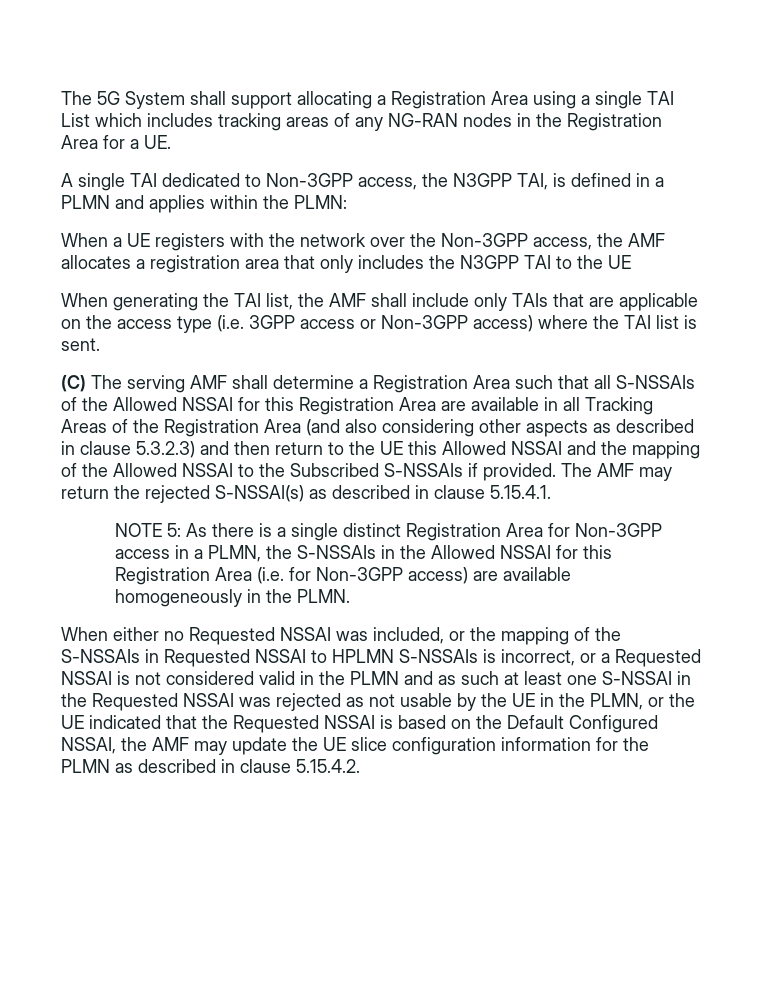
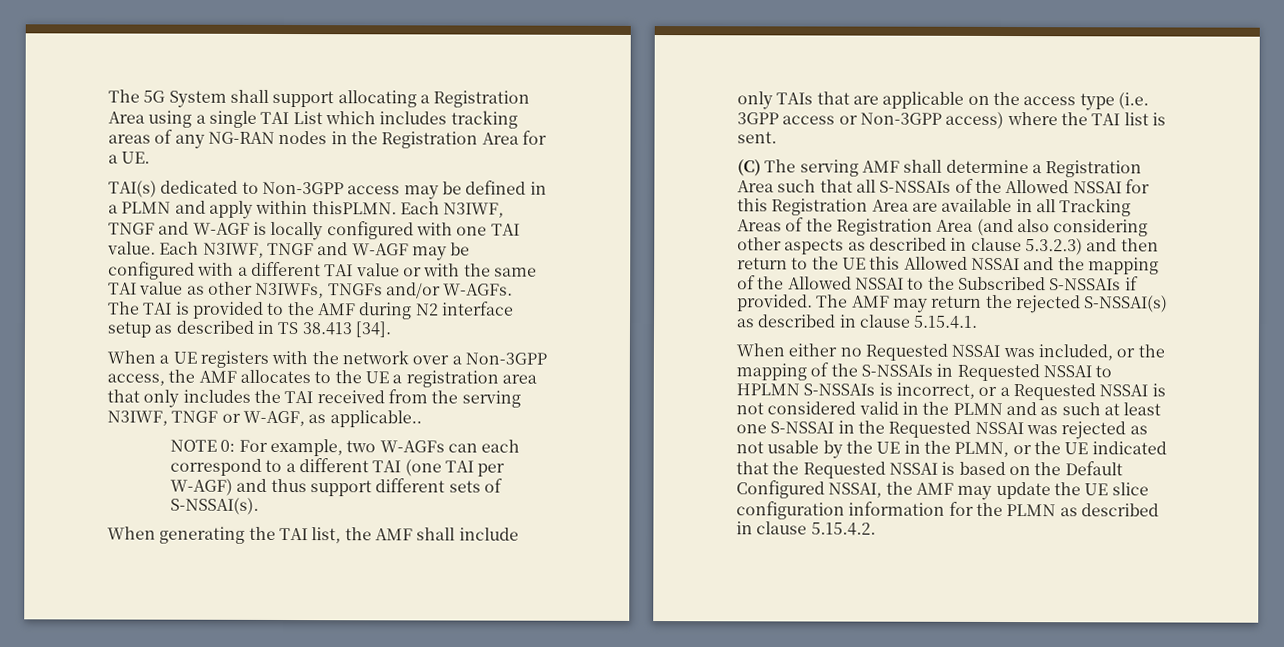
- A single TAI dedicated to Non-3GPP access, the N3GPP TAI, is defined in a PLMN and applies within the PLMN:
+ TAI(s) dedicated to Non-3GPP access may be defined in a PLMN and apply within thisPLMN. Each N3IWF, TNGF and W-AGF is locally configured with one TAI value. Each N3IWF, TNGF and W-AGF may be configured with a different TAI value or with the same TAI value as other N3IWFs, TNGFs and/or W-AGFs. The TAI is provided to the AMF during N2 interface setup as described in TS 38.413 [34].
- When a UE registers with the network over the Non-3GPP access, the AMF allocates a registration area that only includes the N3GPP TAI to the UE
+ When a UE registers with the network over a Non-3GPP access, the AMF allocates to the UE a registration area that only includes the TAI received from the serving N3IWF, TNGF or W-AGF, as applicable..
+ NOTE 0: For example, two W-AGFs can each correspond to a different TAI (one TAI per W-AGF) and thus support different sets of S-NSSAI(s).
- NOTE 5: As there is a single distinct Registration Area for Non-3GPP access in a PLMN, the S-NSSAIs in the Allowed NSSAI for this Registration Area (i.e. for Non-3GPP access) are available homogeneously in the PLMN.

